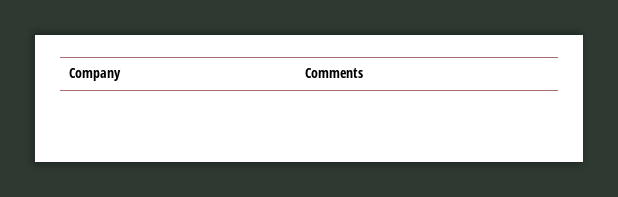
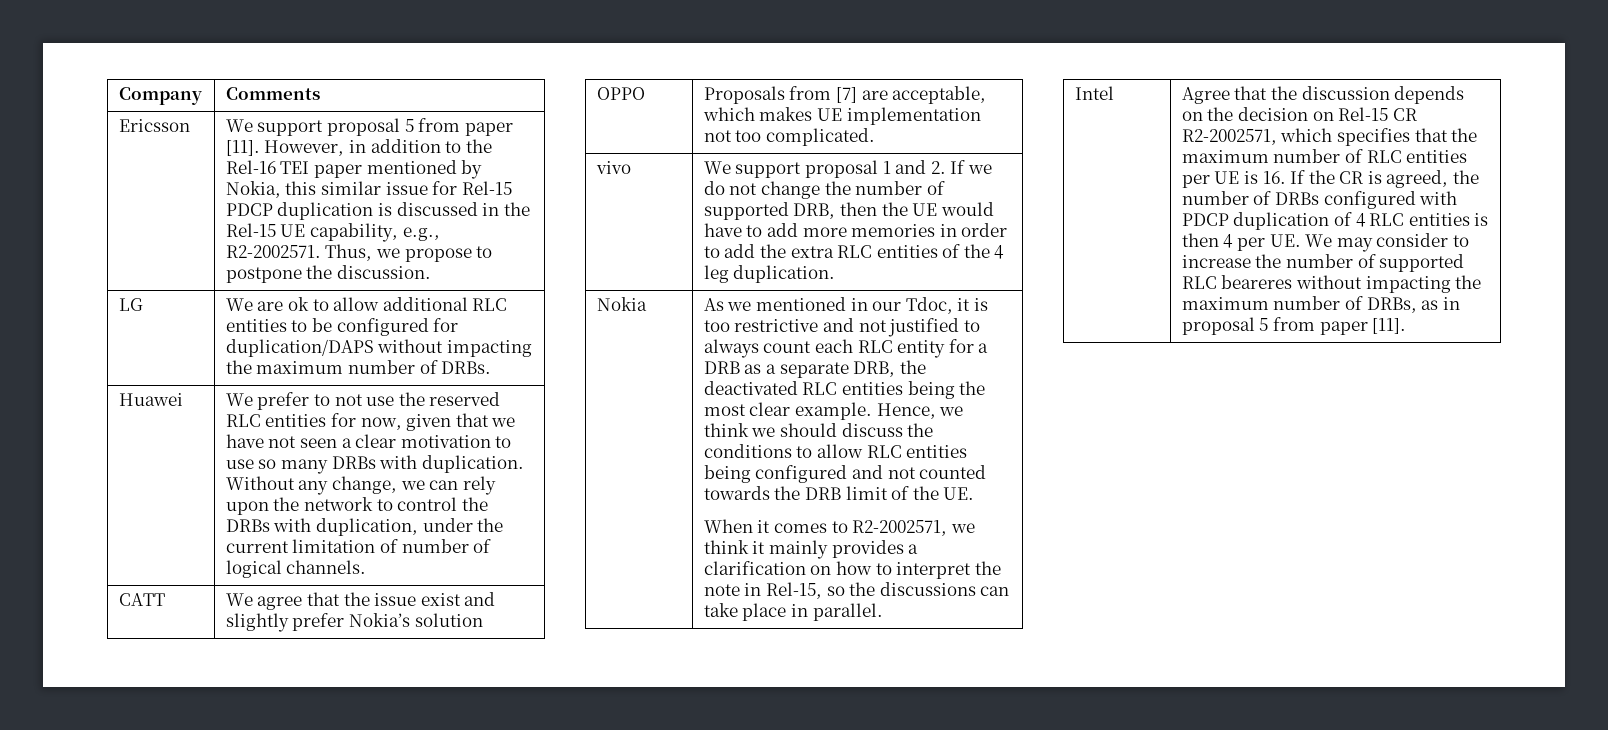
+ Ericsson | We support proposal 5 from paper [11]. However, in addition to the Rel-16 TEI paper mentioned by Nokia, this similar issue for Rel-15 PDCP duplication is discussed in the Rel-15 UE capability, e.g., R2-2002571. Thus, we propose to postpone the discussion.
+ LG | We are ok to allow additional RLC entities to be configured for duplication/DAPS without impacting the maximum number of DRBs.
+ Huawei | We prefer to not use the reserved RLC entities for now, given that we have not seen a clear motivation to use so many DRBs with duplication. Without any change, we can rely upon the network to control the DRBs with duplication, under the current limitation of number of logical channels.
+ CATT | We agree that the issue exist and slightly prefer Nokia’s solution
+ OPPO | Proposals from [7] are acceptable, which makes UE implementation not too complicated.
+ vivo | We support proposal 1 and 2. If we do not change the number of supported DRB, then the UE would have to add more memories in order to add the extra RLC entities of the 4 leg duplication.
+ Nokia | As we mentioned in our Tdoc, it is too restrictive and not justified to always count each RLC entity for a DRB as a separate DRB, the deactivated RLC entities being the most clear example. Hence, we think we should discuss the conditions to allow RLC entities being configured and not counted towards the DRB limit of the UE.
+ When it comes to R2-2002571, we think it mainly provides a clarification on how to interpret the note in Rel-15, so the discussions can take place in parallel.
+ Intel | Agree that the discussion depends on the decision on Rel-15 CR R2-2002571, which specifies that the maximum number of RLC entities per UE is 16. If the CR is agreed, the number of DRBs configured with PDCP duplication of 4 RLC entities is then 4 per UE. We may consider to increase the number of supported RLC beareres without impacting the maximum number of DRBs, as in proposal 5 from paper [11].

